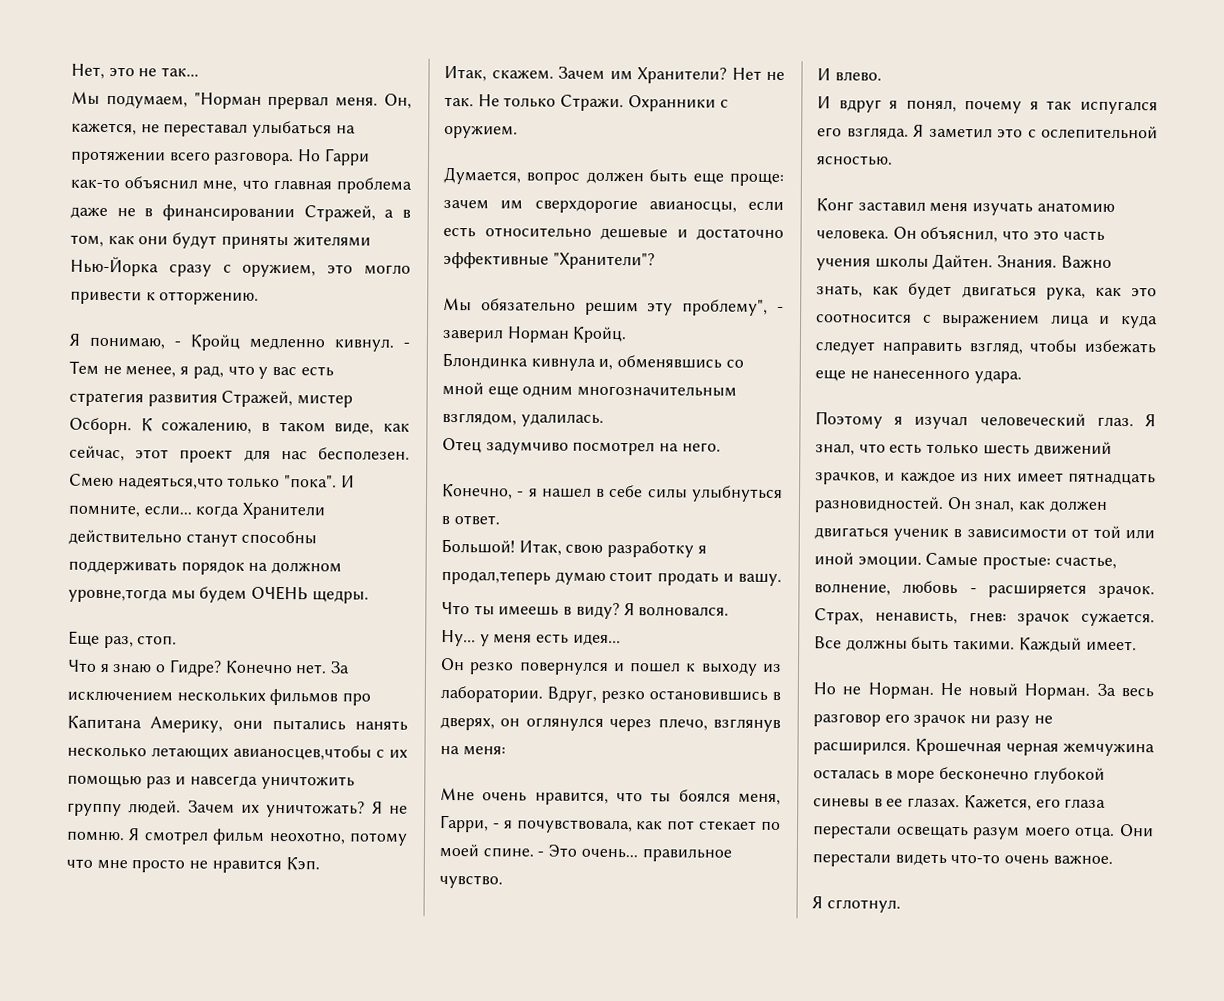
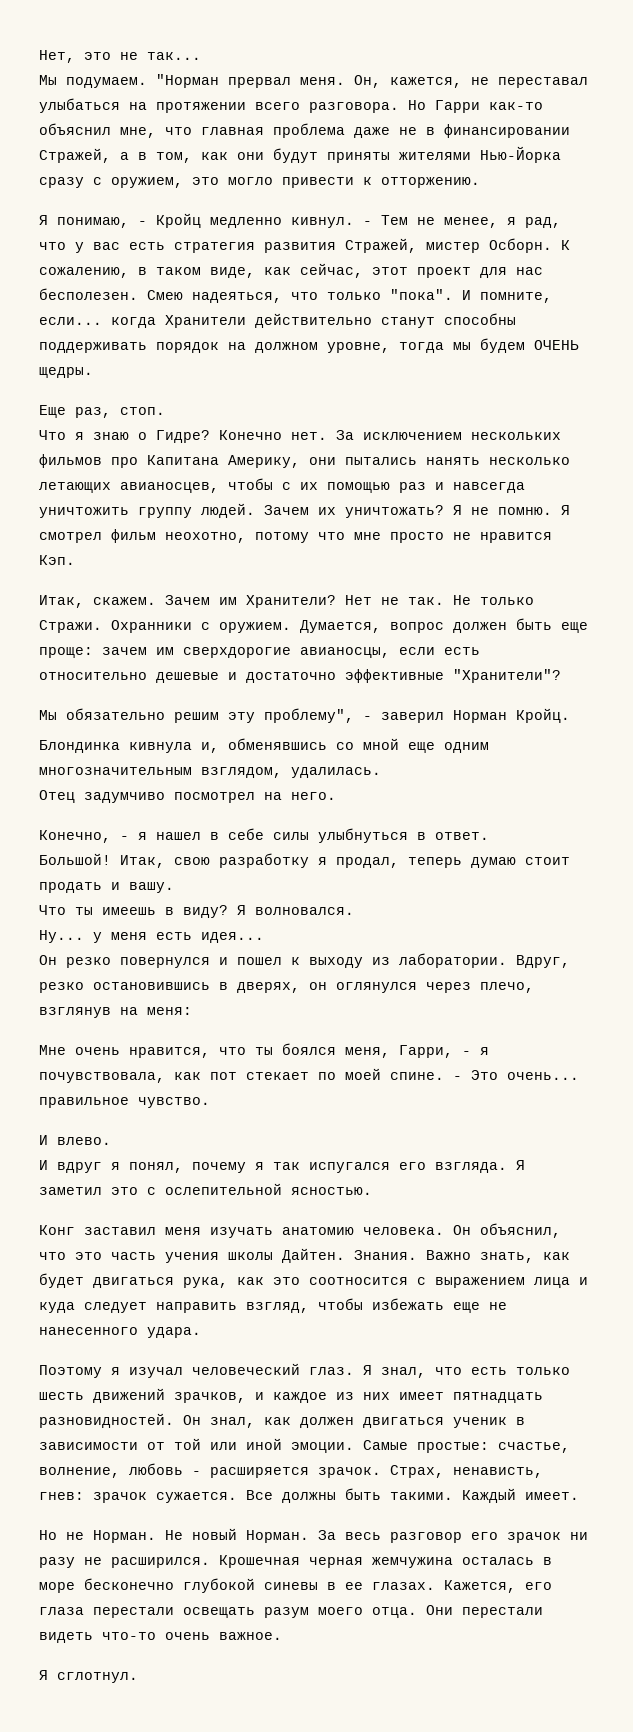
- Мы подумаем, "Норман прервал меня.
+ Мы подумаем. "Норман прервал меня.
- Смею надеяться,что только "пока".
+ Смею надеяться, что только "пока".
- И помните, если... когда Хранители действительно станут способны поддерживать порядок на должном уровне,тогда мы будем ОЧЕНЬ щедры.
+ И помните, если... когда Хранители действительно станут способны поддерживать порядок на должном уровне, тогда мы будем ОЧЕНЬ щедры.
- За исключением нескольких фильмов про Капитана Америку, они пытались нанять несколько летающих авианосцев,чтобы с их помощью раз и навсегда уничтожить группу людей.
+ За исключением нескольких фильмов про Капитана Америку, они пытались нанять несколько летающих авианосцев, чтобы с их помощью раз и навсегда уничтожить группу людей.
- Охранники с оружием.
- Думается, вопрос должен быть еще проще: зачем им сверхдорогие авианосцы, если есть относительно дешевые и достаточно эффективные "Хранители"?
+ Охранники с оружием. Думается, вопрос должен быть еще проще: зачем им сверхдорогие авианосцы, если есть относительно дешевые и достаточно эффективные "Хранители"?
- Итак, свою разработку я продал,теперь думаю стоит продать и вашу.
+ Итак, свою разработку я продал, теперь думаю стоит продать и вашу.

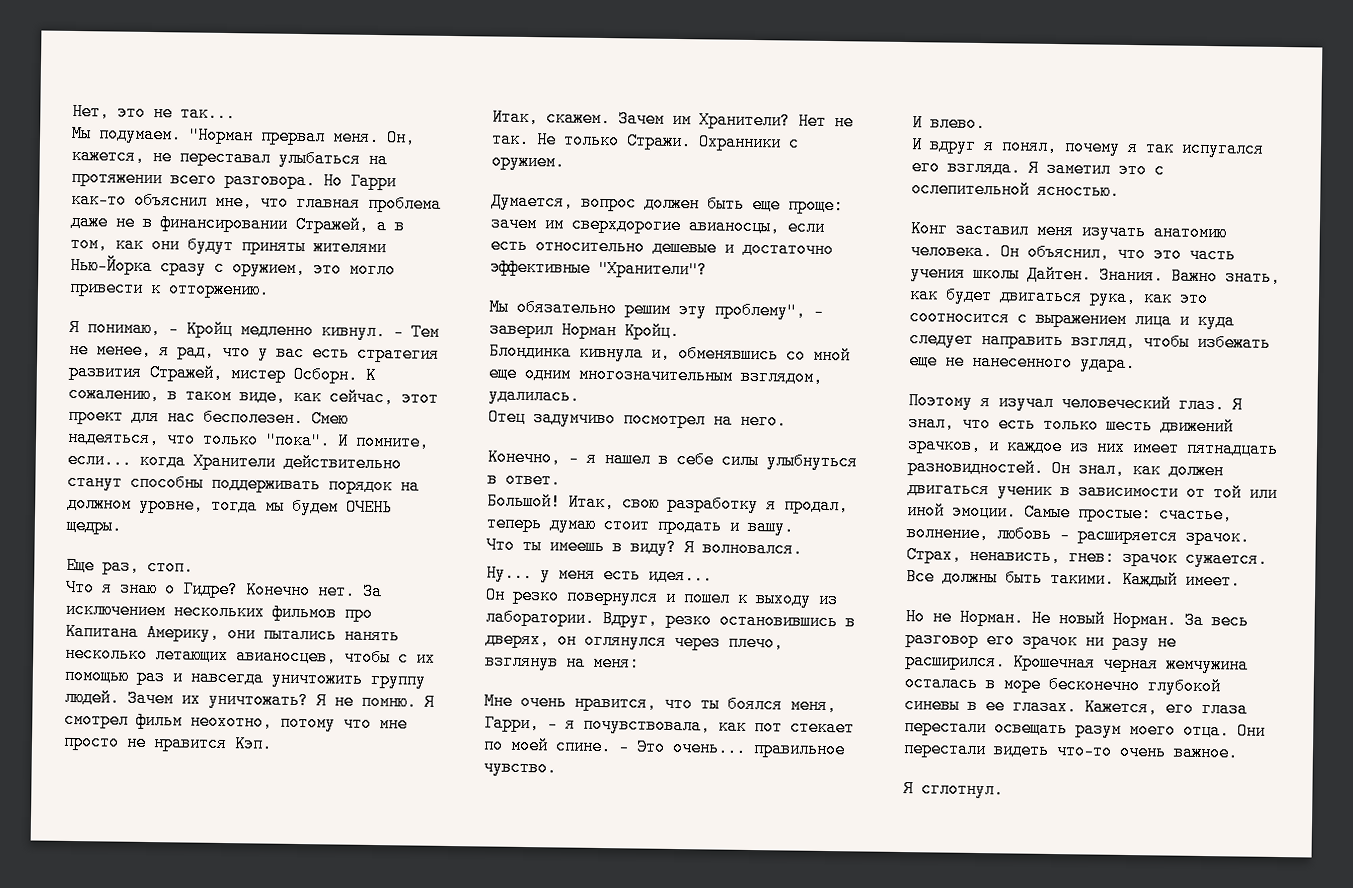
- Охранники с оружием. Думается, вопрос должен быть еще проще: зачем им сверхдорогие авианосцы, если есть относительно дешевые и достаточно эффективные "Хранители"?
+ Охранники с оружием.
+ Думается, вопрос должен быть еще проще: зачем им сверхдорогие авианосцы, если есть относительно дешевые и достаточно эффективные "Хранители"?

